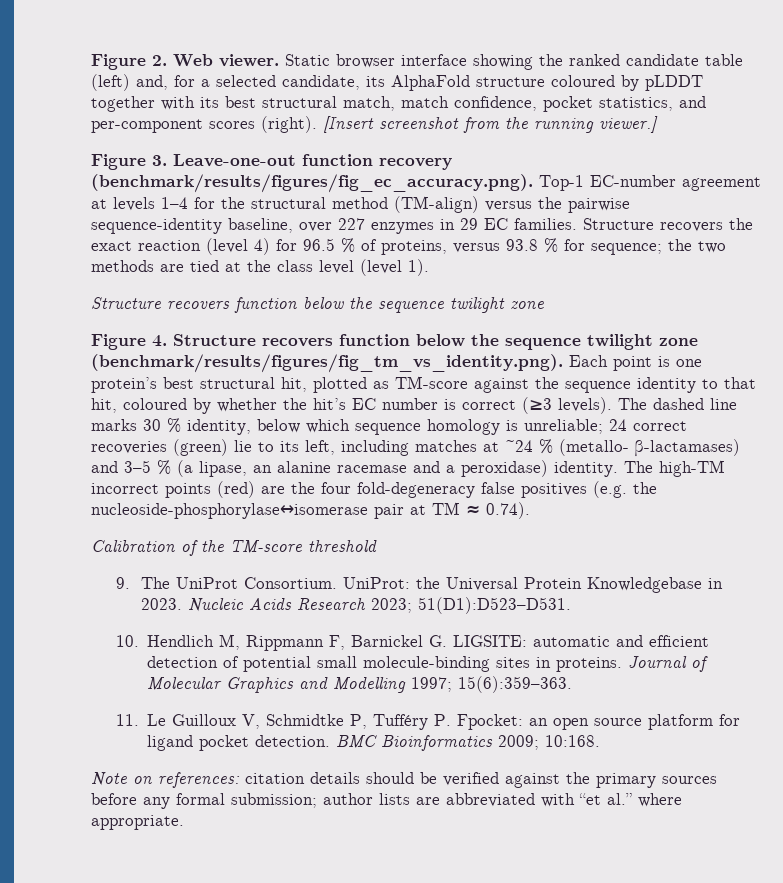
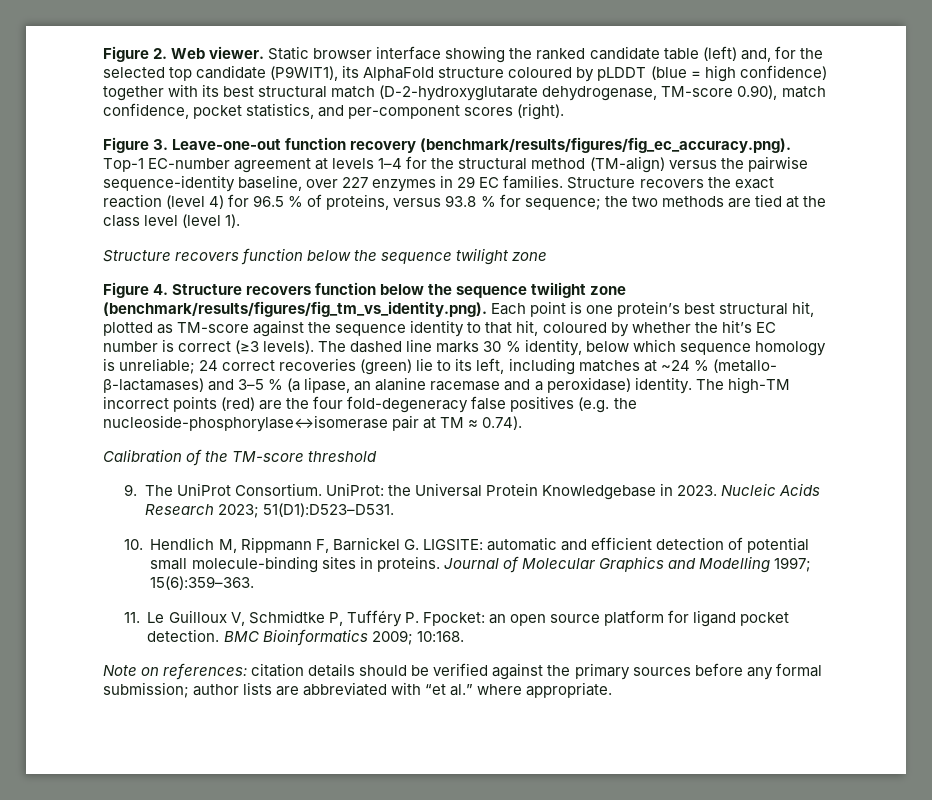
- Static browser interface showing the ranked candidate table (left) and, for a selected candidate, its AlphaFold structure coloured by pLDDT together with its best structural match, match confidence, pocket statistics, and per-component scores (right). [Insert screenshot from the running viewer.]
+ Static browser interface showing the ranked candidate table (left) and, for the selected top candidate (P9WIT1), its AlphaFold structure coloured by pLDDT (blue = high confidence) together with its best structural match (D-2-hydroxyglutarate dehydrogenase, TM-score 0.90), match confidence, pocket statistics, and per-component scores (right).

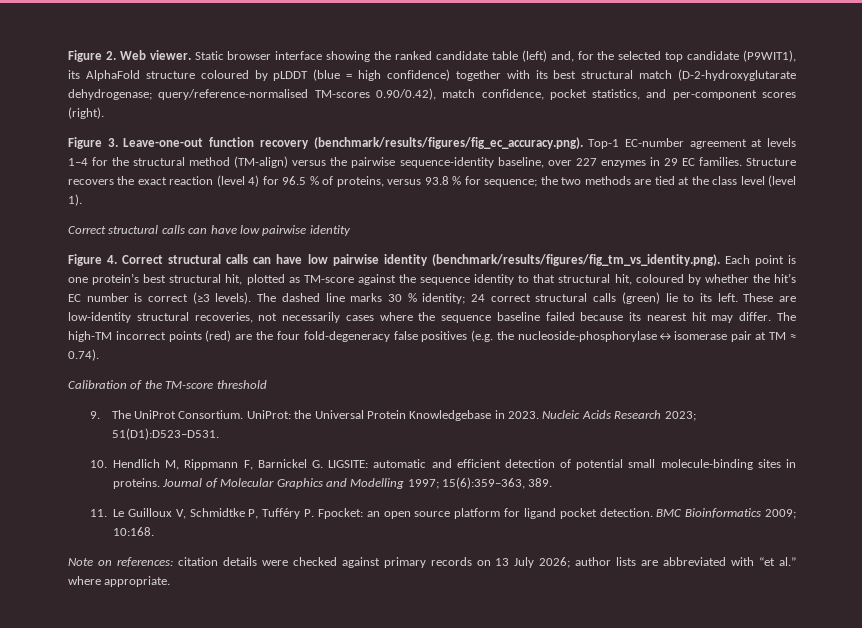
- Static browser interface showing the ranked candidate table (left) and, for the selected top candidate (P9WIT1), its AlphaFold structure coloured by pLDDT (blue = high confidence) together with its best structural match (D-2-hydroxyglutarate dehydrogenase, TM-score 0.90), match confidence, pocket statistics, and per-component scores (right).
+ Static browser interface showing the ranked candidate table (left) and, for the selected top candidate (P9WIT1), its AlphaFold structure coloured by pLDDT (blue = high confidence) together with its best structural match (D-2-hydroxyglutarate dehydrogenase; query/reference-normalised TM-scores 0.90/0.42), match confidence, pocket statistics, and per-component scores (right).
  Structure recovers the exact reaction (level 4) for 96.5 % of proteins, versus 93.8 % for sequence; the two methods are tied at the class level (level 1).
- Structure recovers function below the sequence twilight zone
- Figure 4. Structure recovers function below the sequence twilight zone (benchmark/results/figures/fig_tm_vs_identity.png). Each point is one protein’s best structural hit, plotted as TM-score against the sequence identity to that hit, coloured by whether the hit’s EC number is correct (≥3 levels).
+ Correct structural calls can have low pairwise identity
+ Figure 4. Correct structural calls can have low pairwise identity (benchmark/results/figures/fig_tm_vs_identity.png). Each point is one protein’s best structural hit, plotted as TM-score against the sequence identity to that structural hit, coloured by whether the hit’s EC number is correct (≥3 levels).
- The dashed line marks 30 % identity, below which sequence homology is unreliable; 24 correct recoveries (green) lie to its left, including matches at ~24 % (metallo- β-lactamases) and 3–5 % (a lipase, an alanine racemase and a peroxidase) identity.
+ The dashed line marks 30 % identity; 24 correct structural calls (green) lie to its left. These are low-identity structural recoveries, not necessarily cases where the sequence baseline failed because its nearest hit may differ.
- Journal of Molecular Graphics and Modelling 1997; 15(6):359–363.
+ Journal of Molecular Graphics and Modelling 1997; 15(6):359–363, 389.
- Note on references: citation details should be verified against the primary sources before any formal submission; author lists are abbreviated with “et al.” where appropriate.
+ Note on references: citation details were checked against primary records on 13 July 2026; author lists are abbreviated with “et al.” where appropriate.

